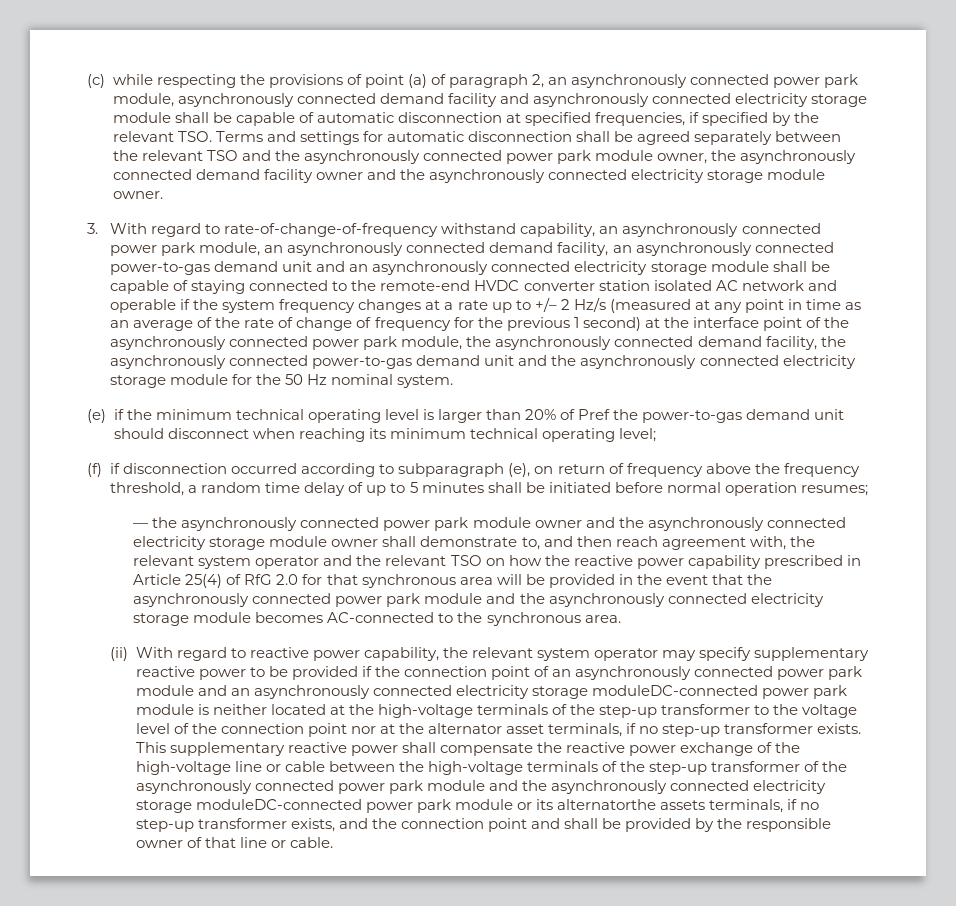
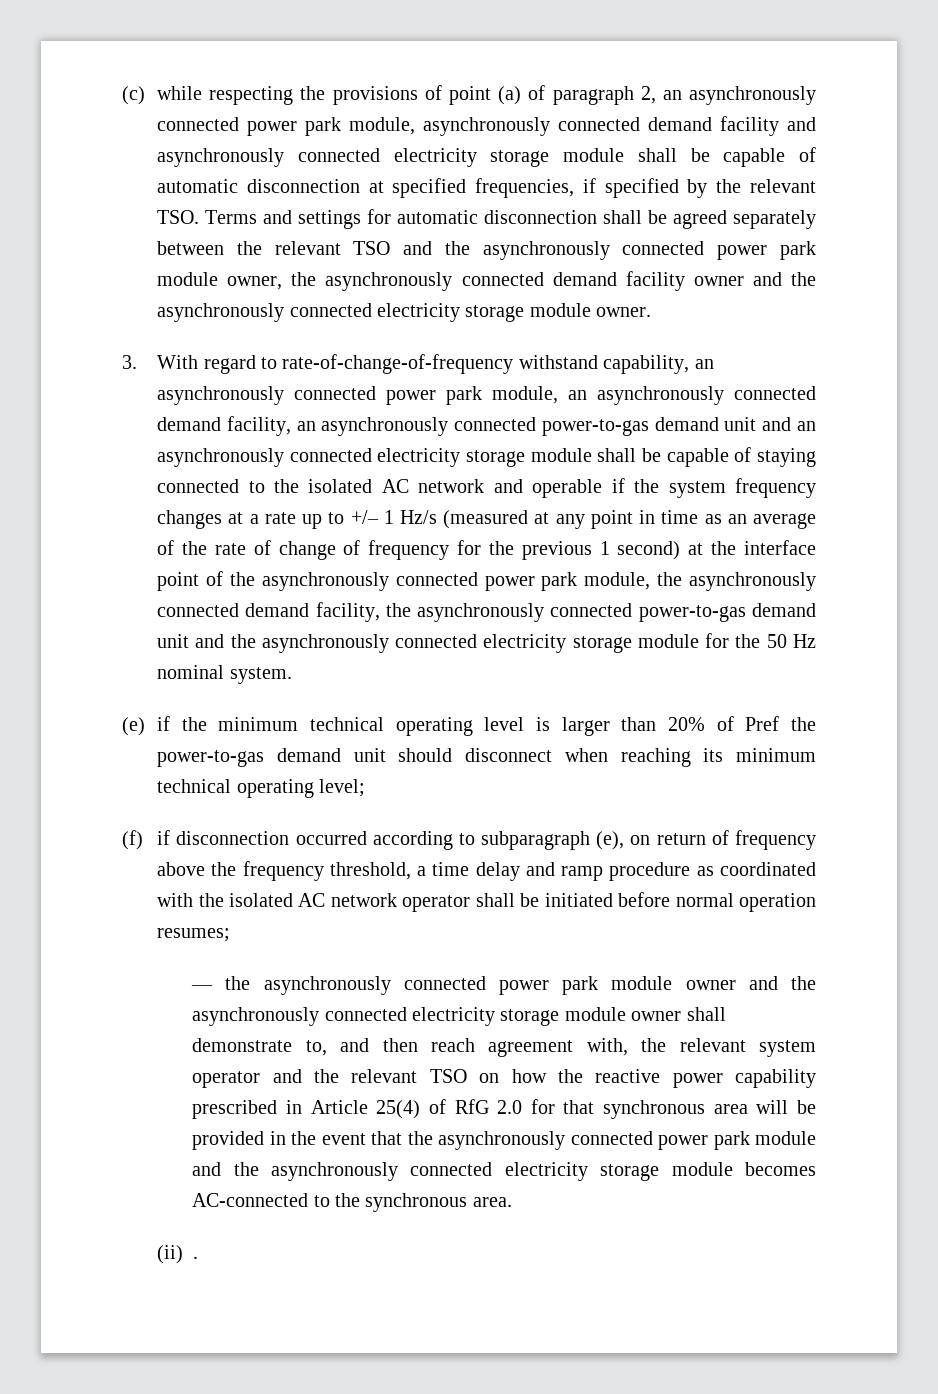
- 3. With regard to rate-of-change-of-frequency withstand capability, an asynchronously connected power park module, an asynchronously connected demand facility, an asynchronously connected power-to-gas demand unit and an asynchronously connected electricity storage module shall be capable of staying connected to the remote-end HVDC converter station isolated AC network and operable if the system frequency changes at a rate up to +/– 2 Hz/s (measured at any point in time as an average of the rate of change of frequency for the previous 1 second) at the interface point of the asynchronously connected power park module, the asynchronously connected demand facility, the asynchronously connected power-to-gas demand unit and the asynchronously connected electricity storage module for the 50 Hz nominal system.
+ 3. With regard to rate-of-change-of-frequency withstand capability, an asynchronously connected power park module, an asynchronously connected demand facility, an asynchronously connected power-to-gas demand unit and an asynchronously connected electricity storage module shall be capable of staying connected to the isolated AC network and operable if the system frequency changes at a rate up to +/– 1 Hz/s (measured at any point in time as an average of the rate of change of frequency for the previous 1 second) at the interface point of the asynchronously connected power park module, the asynchronously connected demand facility, the asynchronously connected power-to-gas demand unit and the asynchronously connected electricity storage module for the 50 Hz nominal system.
- (f) if disconnection occurred according to subparagraph (e), on return of frequency above the frequency threshold, a random time delay of up to 5 minutes shall be initiated before normal operation resumes;
+ (f) if disconnection occurred according to subparagraph (e), on return of frequency above the frequency threshold, a time delay and ramp procedure as coordinated with the isolated AC network operator shall be initiated before normal operation resumes;
- (ii) With regard to reactive power capability, the relevant system operator may specify supplementary reactive power to be provided if the connection point of an asynchronously connected power park module and an asynchronously connected electricity storage moduleDC-connected power park module is neither located at the high-voltage terminals of the step-up transformer to the voltage level of the connection point nor at the alternator asset terminals, if no step-up transformer exists. This supplementary reactive power shall compensate the reactive power exchange of the high-voltage line or cable between the high-voltage terminals of the step-up transformer of the asynchronously connected power park module and the asynchronously connected electricity storage moduleDC-connected power park module or its alternatorthe assets terminals, if no step-up transformer exists, and the connection point and shall be provided by the responsible owner of that line or cable.
+ (ii) .

